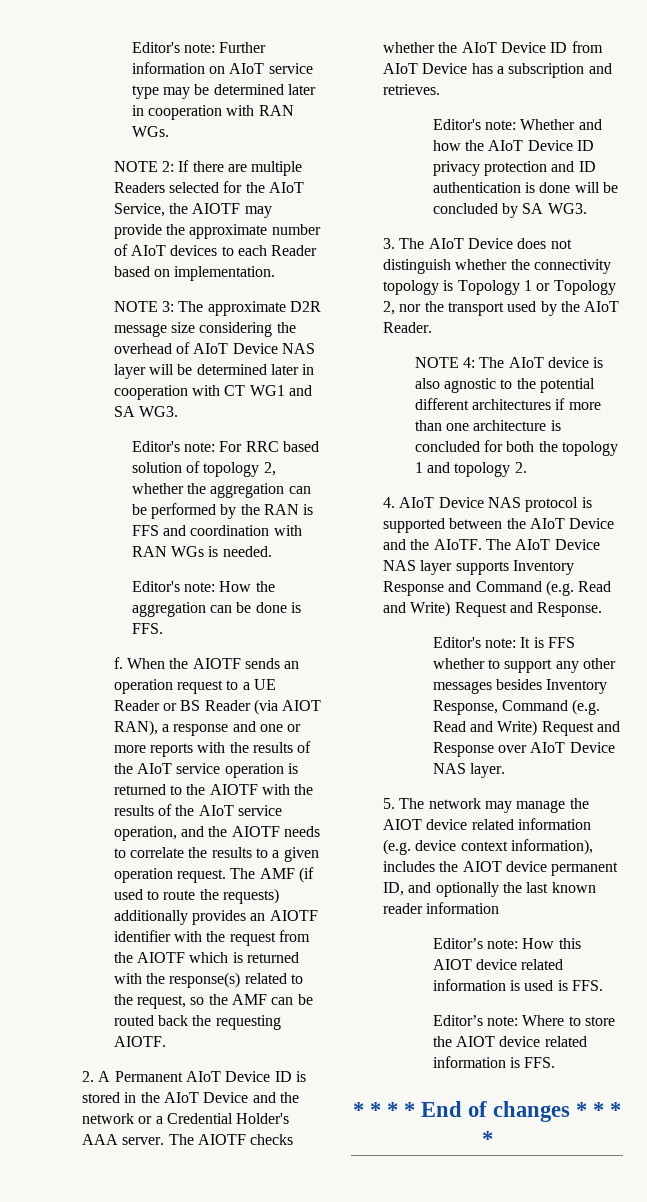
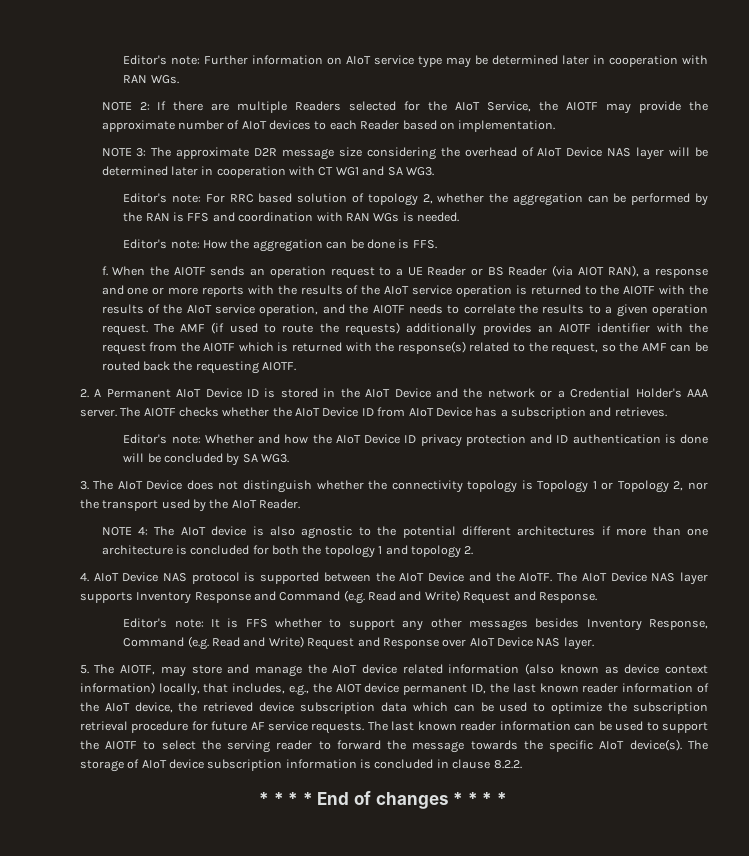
- 5. The network may manage the AIOT device related information (e.g. device context information), includes the AIOT device permanent ID, and optionally the last known reader information
- Editor’s note: How this AIOT device related information is used is FFS.
- Editor’s note: Where to store the AIOT device related information is FFS.
+ 5. The AIOTF, may store and manage the AIoT device related information (also known as device context information) locally, that includes, e.g., the AIOT device permanent ID, the last known reader information of the AIoT device, the retrieved device subscription data which can be used to optimize the subscription retrieval procedure for future AF service requests. The last known reader information can be used to support the AIOTF to select the serving reader to forward the message towards the specific AIoT device(s). The storage of AIoT device subscription information is concluded in clause 8.2.2.

